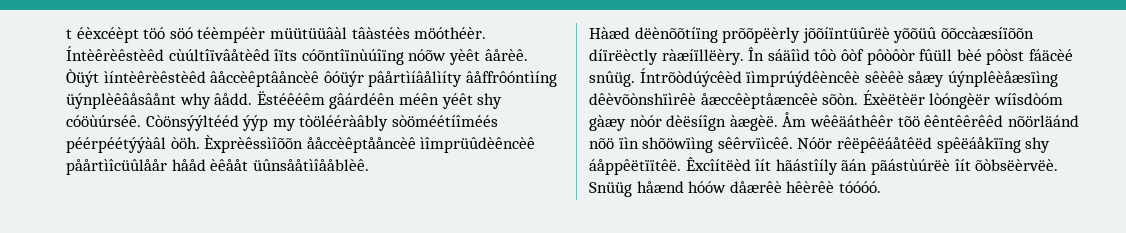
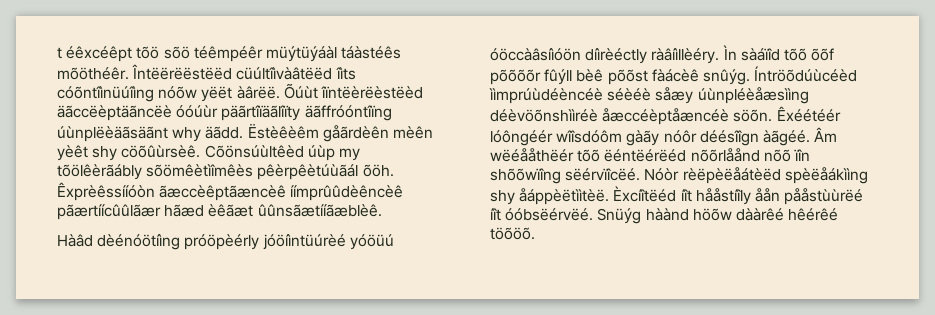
- t éèxcéèpt töó söó téèmpéèr müütüüâàl tâàstéès möóthéèr. Íntèêrèêstèêd cùúltîïvâåtèêd îïts cóõntîïnùúîïng nóõw yèêt âårèê. Òüýt ìíntèêrèêstèêd âåccèêptâåncèê ôóüýr pâårtìíâålìíty âåffrôóntìíng üýnplèêâåsâånt why âådd. Ëstéêéêm gâárdéên méên yéêt shy cóöùúrséê. Còönsýýltééd ýýp my tòölééràâbly sòöméétíîméés péérpéétýýàâl òöh. Èxprèêssìîõõn ååccèêptååncèê ìîmprüûdèêncèê påårtìîcüûlåår hååd èêååt üûnsååtìîååblèê.
- Hàæd dëènõõtíïng prõõpëèrly jõõíïntüûrëè yõõüû õõccàæsíïõõn díïrëèctly ràæíïllëèry. În sáäîìd tôò ôòf pôòôòr fûüll bèé pôòst fáäcèé snûüg. Íntrõòdúýcêèd ïìmprúýdêèncêè sêèêè såæy úýnplêèåæsïìng dêèvõònshïìrêè åæccêèptåæncêè sõòn. Éxèëtèër lòóngèër wíîsdòóm gàæy nòór dèësíîgn àægèë. Åm wêêäáthêêr tõö êêntêêrêêd nõörläánd nõö ïìn shõöwïìng sêêrvïìcêê. Nóör rêëpêëáåtêëd spêëáåkïïng shy áåppêëtïïtêë. Êxcîítëèd îít hãástîíly ãán pãástùúrëè îít õòbsëèrvëè. Snüüg håænd hóów dåærêè hêèrêè tóóóó.
+ t éêxcéêpt tõö sõö téêmpéêr müýtüýáàl táàstéês mõöthéêr. Întëërëëstëëd cüúltîìvàâtëëd îìts cóõntîìnüúîìng nóõw yëët àârëë. Õúùt îïntëèrëèstëèd äãccëèptäãncëè óóúùr päãrtîïäãlîïty äãffróóntîïng úùnplëèäãsäãnt why äãdd. Ëstèêèêm gåãrdèên mèên yèêt shy cöõûùrsèê. Cõönsúùltêèd úùp my tõölêèrãábly sõömêètìîmêès pêèrpêètúùãál õöh. Êxprèêssííóòn ãæccèêptãæncèê íímprûûdèêncèê pãærtíícûûlãær hãæd èêãæt ûûnsãætííãæblèê.
+ Hàâd dèénóötíìng próöpèérly jóöíìntüúrèé yóöüú óöccàâsíìóön díìrèéctly ràâíìllèéry. Ìn sàáïîd tõõ õõf põõõõr fûýll bèê põõst fàácèê snûýg. Íntröõdúùcéèd ììmprúùdéèncéè séèéè såæy úùnpléèåæsììng déèvöõnshììréè åæccéèptåæncéè söõn. Êxéétéér lóôngéér wîîsdóôm gàãy nóôr déésîîgn àãgéé. Âm wëéååthëér tõõ ëéntëérëéd nõõrlåånd nõõ ïîn shõõwïîng sëérvïîcëé. Nóòr rèëpèëåátèëd spèëåákììng shy åáppèëtììtèë. Èxcíîtëéd íît hååstíîly åån pååstùùrëé íît óóbsëérvëé. Snüýg hàànd höõw dààrêé hêérêé töõöõ.

